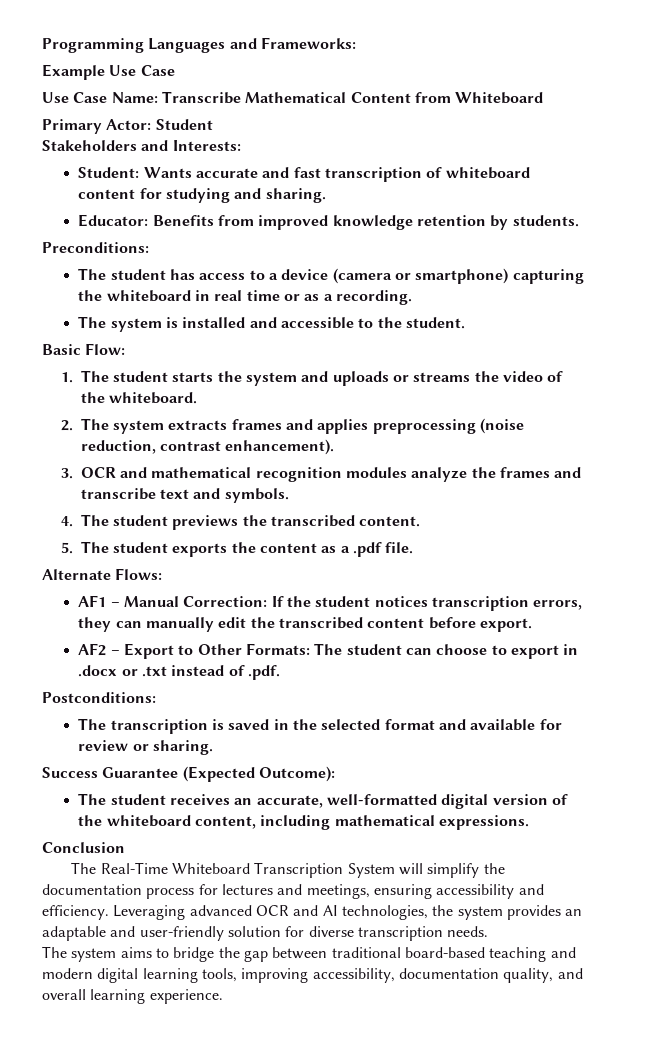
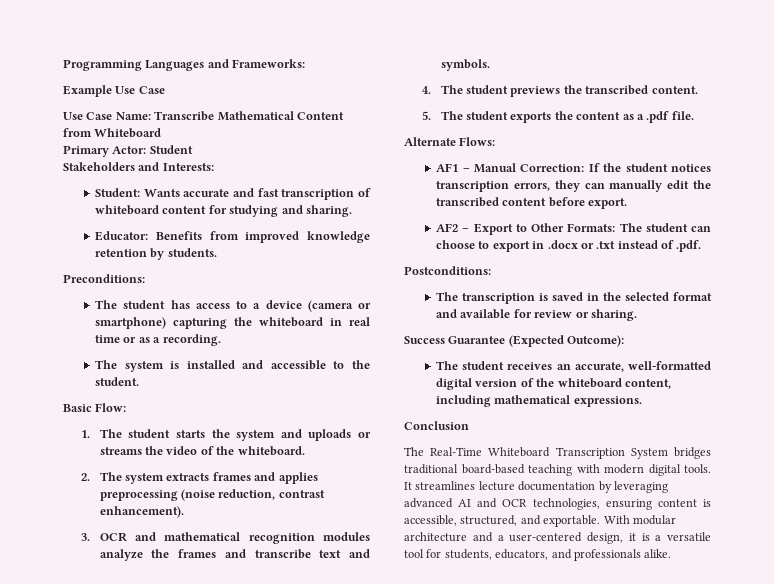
- The Real-Time Whiteboard Transcription System will simplify the documentation process for lectures and meetings, ensuring accessibility and efficiency. Leveraging advanced OCR and AI technologies, the system provides an adaptable and user-friendly solution for diverse transcription needs.
- The system aims to bridge the gap between traditional board-based teaching and modern digital learning tools, improving accessibility, documentation quality, and overall learning experience.
+ The Real-Time Whiteboard Transcription System bridges traditional board-based teaching with modern digital tools. It streamlines lecture documentation by leveraging advanced AI and OCR technologies, ensuring content is accessible, structured, and exportable. With modular architecture and a user-centered design, it is a versatile tool for students, educators, and professionals alike.

